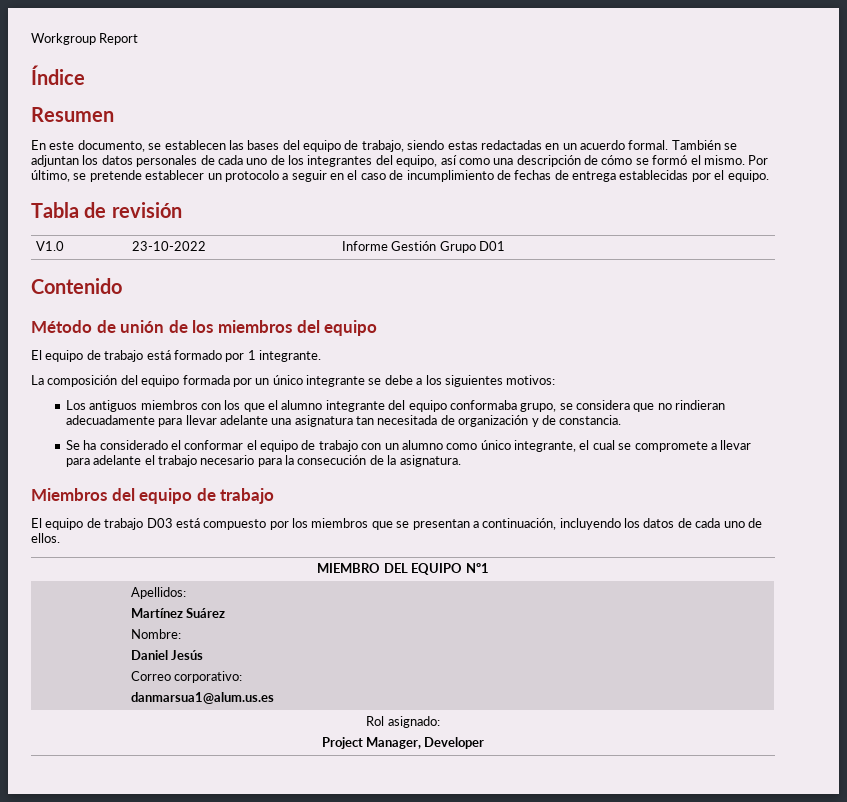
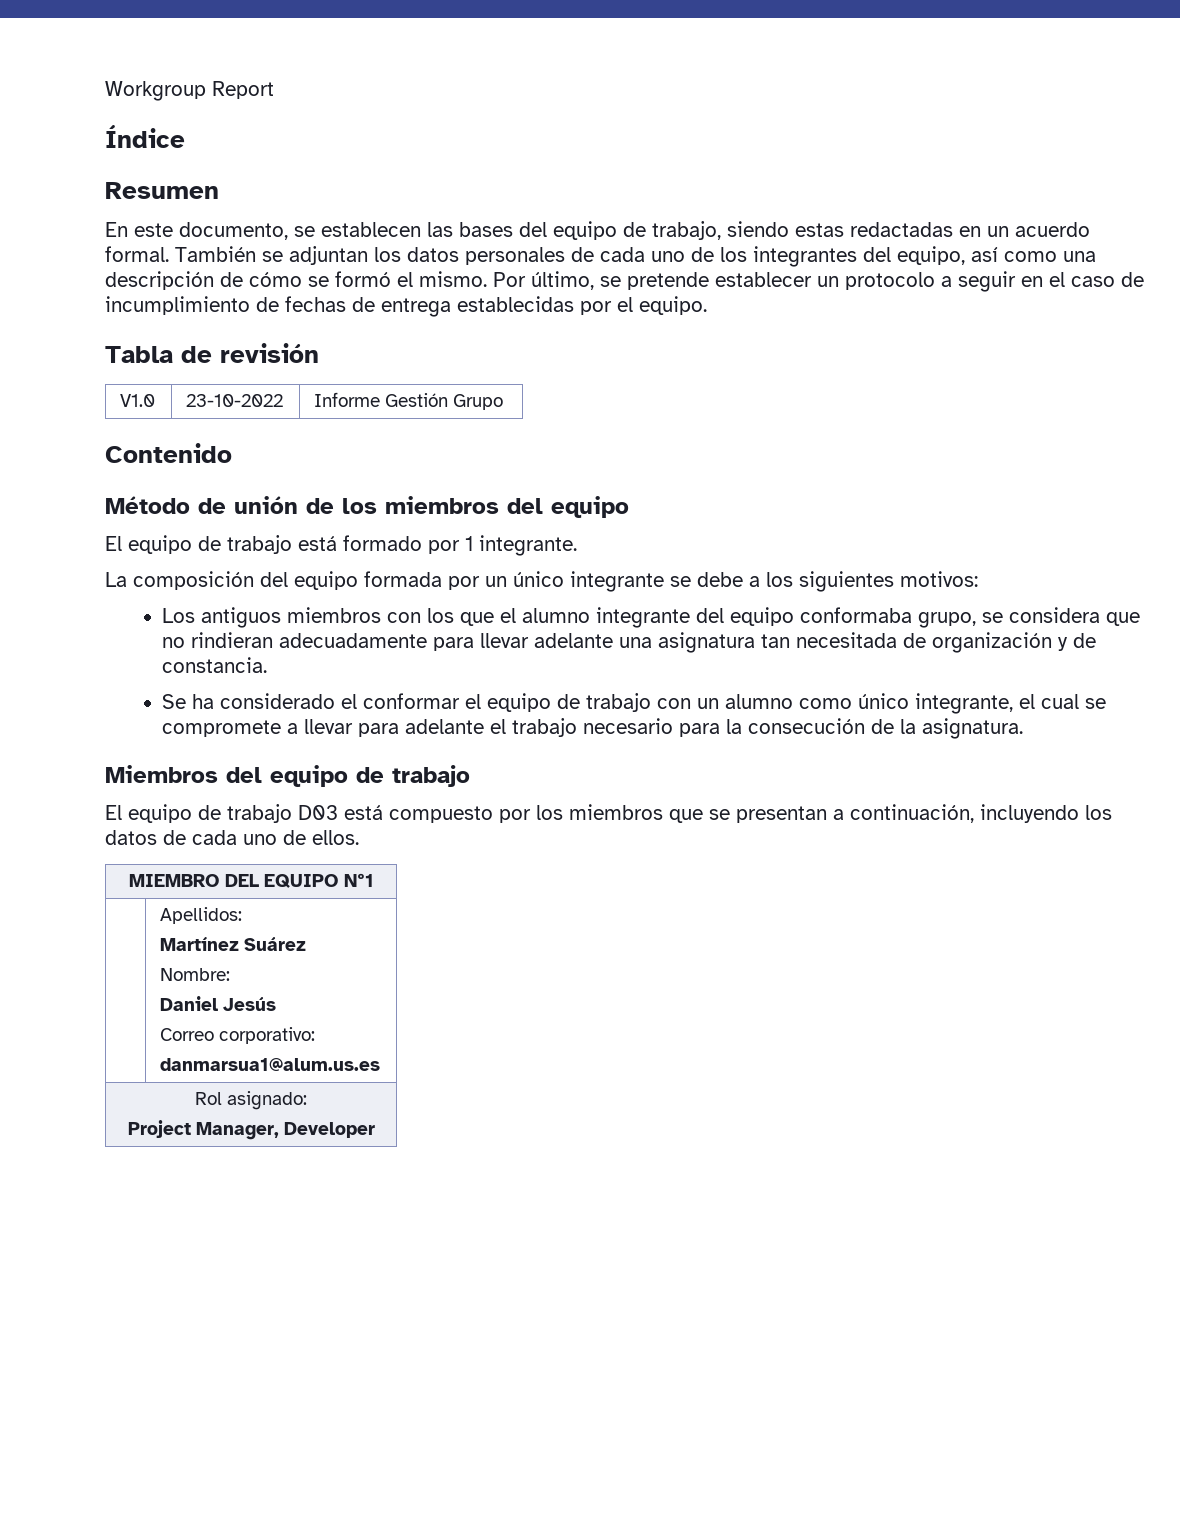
- V1.0 | 23-10-2022 | Informe Gestión Grupo D01
+ V1.0 | 23-10-2022 | Informe Gestión Grupo

